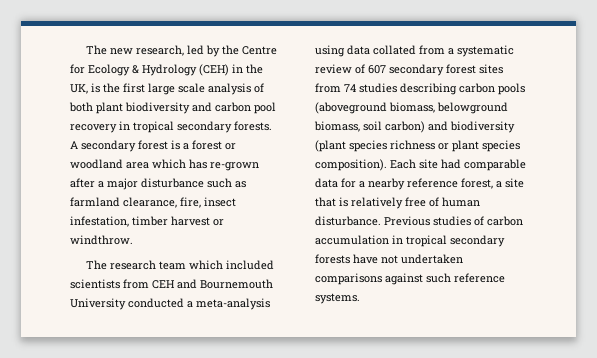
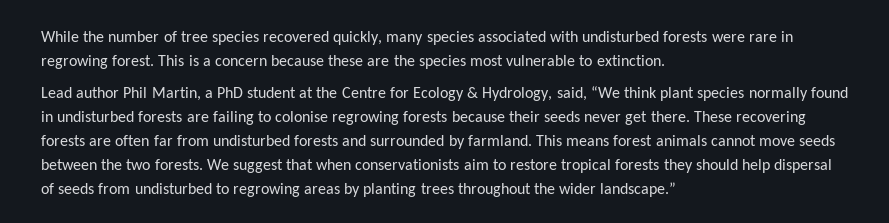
- The new research, led by the Centre for Ecology & Hydrology (CEH) in the UK, is the first large scale analysis of both plant biodiversity and carbon pool recovery in tropical secondary forests. A secondary forest is a forest or woodland area which has re-grown after a major disturbance such as farmland clearance, fire, insect infestation, timber harvest or windthrow.
- The research team which included scientists from CEH and Bournemouth University conducted a meta-analysis using data collated from a systematic review of 607 secondary forest sites from 74 studies describing carbon pools (aboveground biomass, belowground biomass, soil carbon) and biodiversity (plant species richness or plant species composition). Each site had comparable data for a nearby reference forest, a site that is relatively free of human disturbance. Previous studies of carbon accumulation in tropical secondary forests have not undertaken comparisons against such reference systems.
+ While the number of tree species recovered quickly, many species associated with undisturbed forests were rare in regrowing forest. This is a concern because these are the species most vulnerable to extinction.
+ Lead author Phil Martin, a PhD student at the Centre for Ecology & Hydrology, said, “We think plant species normally found in undisturbed forests are failing to colonise regrowing forests because their seeds never get there. These recovering forests are often far from undisturbed forests and surrounded by farmland. This means forest animals cannot move seeds between the two forests. We suggest that when conservationists aim to restore tropical forests they should help dispersal of seeds from undisturbed to regrowing areas by planting trees throughout the wider landscape.”

